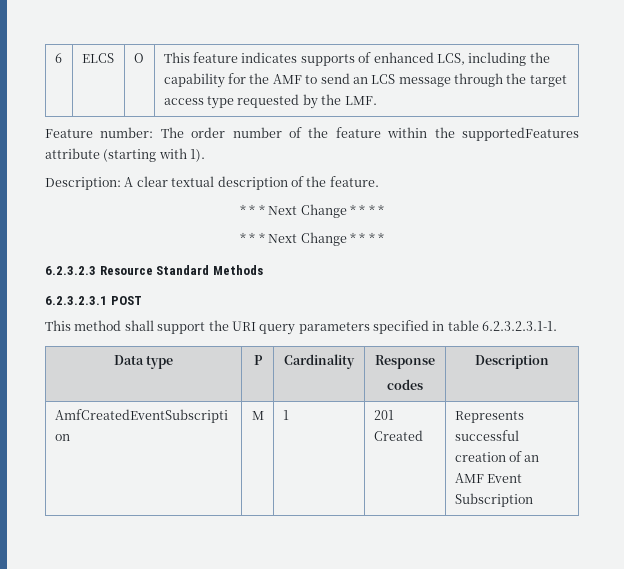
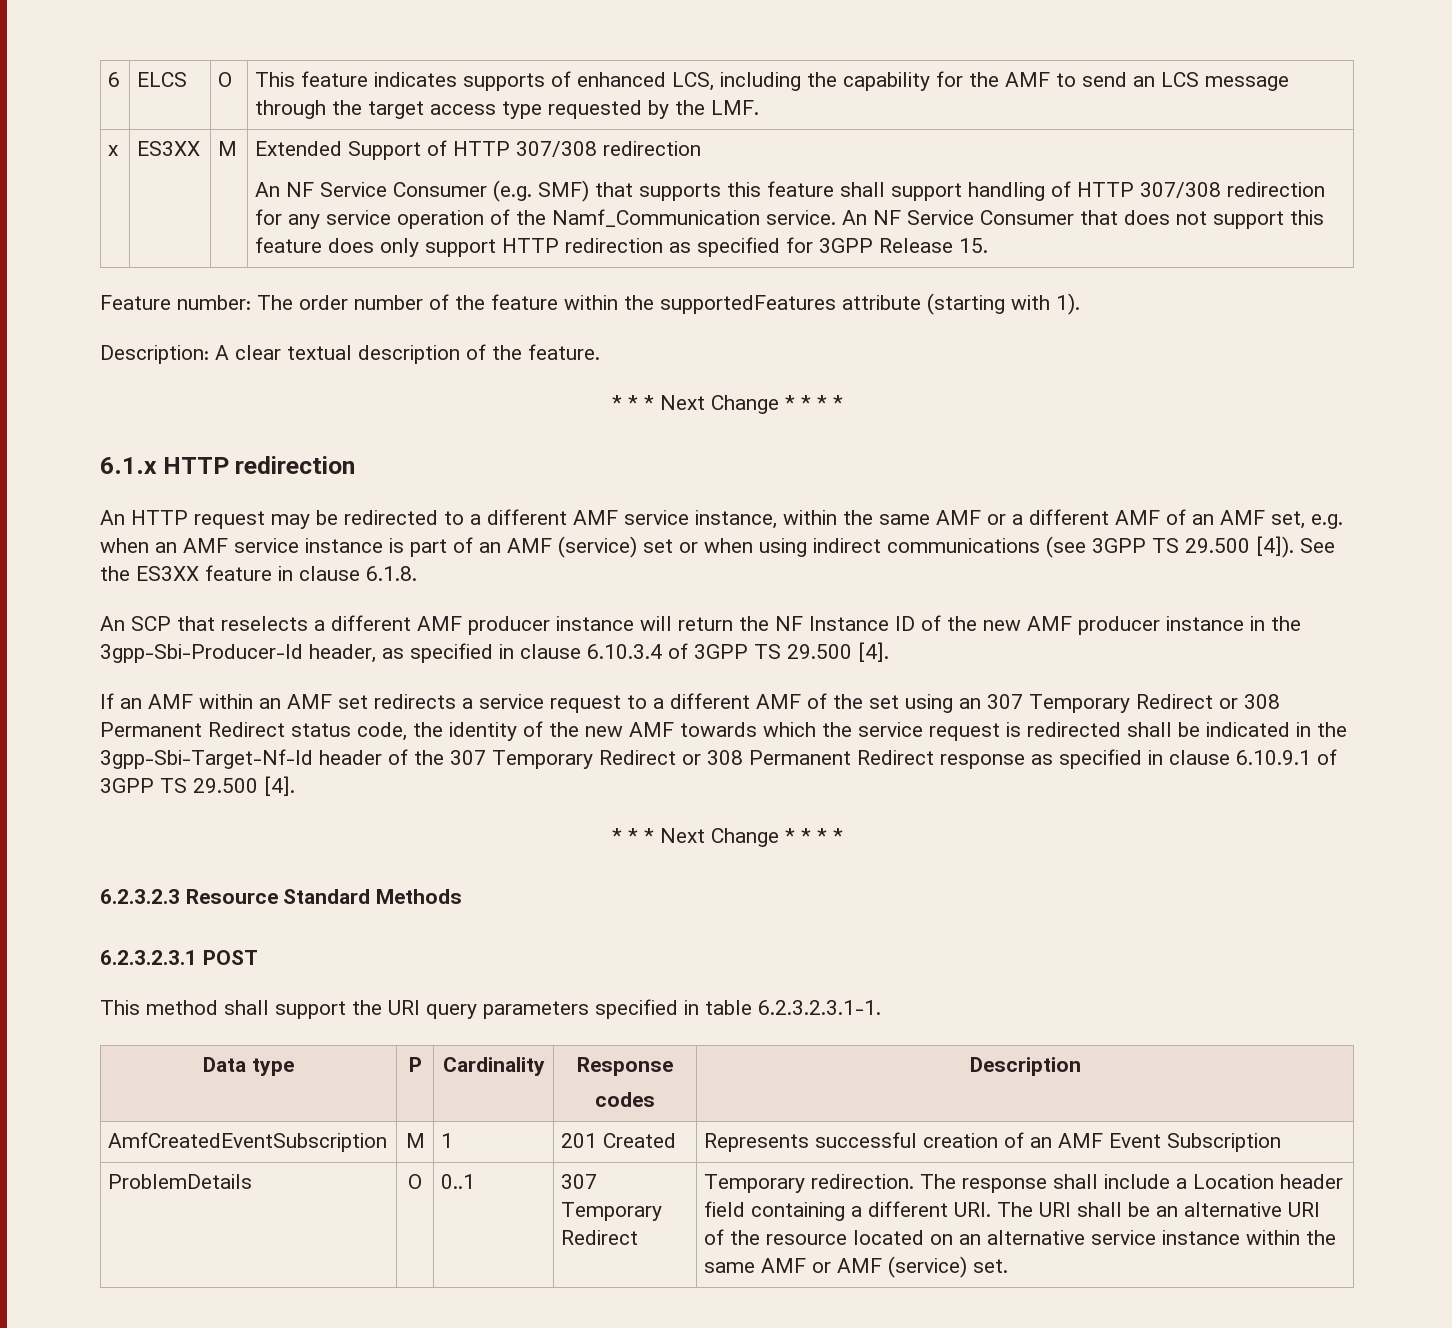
+ x | ES3XX | M | Extended Support of HTTP 307/308 redirection
+ An NF Service Consumer (e.g. SMF) that supports this feature shall support handling of HTTP 307/308 redirection for any service operation of the Namf_Communication service. An NF Service Consumer that does not support this feature does only support HTTP redirection as specified for 3GPP Release 15.
+ 6.1.x HTTP redirection
+ An HTTP request may be redirected to a different AMF service instance, within the same AMF or a different AMF of an AMF set, e.g. when an AMF service instance is part of an AMF (service) set or when using indirect communications (see 3GPP TS 29.500 [4]). See the ES3XX feature in clause 6.1.8.
+ An SCP that reselects a different AMF producer instance will return the NF Instance ID of the new AMF producer instance in the 3gpp-Sbi-Producer-Id header, as specified in clause 6.10.3.4 of 3GPP TS 29.500 [4].
+ If an AMF within an AMF set redirects a service request to a different AMF of the set using an 307 Temporary Redirect or 308 Permanent Redirect status code, the identity of the new AMF towards which the service request is redirected shall be indicated in the 3gpp-Sbi-Target-Nf-Id header of the 307 Temporary Redirect or 308 Permanent Redirect response as specified in clause 6.10.9.1 of 3GPP TS 29.500 [4].
+ ProblemDetails | O | 0..1 | 307 Temporary Redirect | Temporary redirection. The response shall include a Location header field containing a different URI. The URI shall be an alternative URI of the resource located on an alternative service instance within the same AMF or AMF (service) set.

